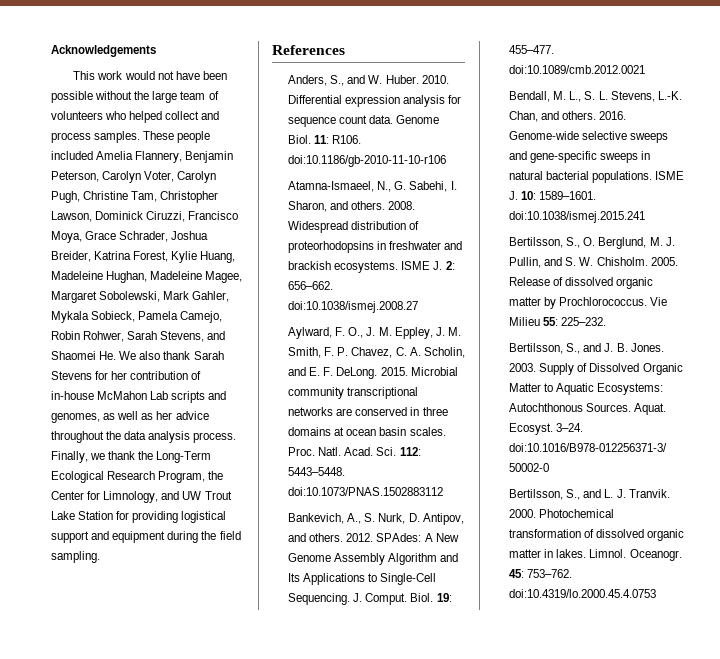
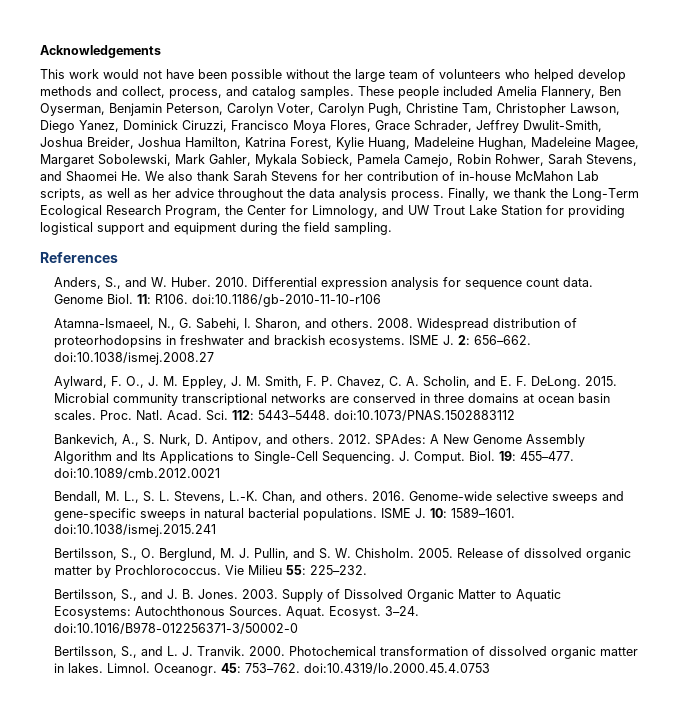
- This work would not have been possible without the large team of volunteers who helped collect and process samples.
+ This work would not have been possible without the large team of volunteers who helped develop methods and collect, process, and catalog samples.
- These people included Amelia Flannery, Benjamin Peterson, Carolyn Voter, Carolyn Pugh, Christine Tam, Christopher Lawson, Dominick Ciruzzi, Francisco Moya, Grace Schrader, Joshua Breider, Katrina Forest, Kylie Huang, Madeleine Hughan, Madeleine Magee, Margaret Sobolewski, Mark Gahler, Mykala Sobieck, Pamela Camejo, Robin Rohwer, Sarah Stevens, and Shaomei He. We also thank Sarah Stevens for her contribution of in-house McMahon Lab scripts and genomes, as well as her advice throughout the data analysis process.
+ These people included Amelia Flannery, Ben Oyserman, Benjamin Peterson, Carolyn Voter, Carolyn Pugh, Christine Tam, Christopher Lawson, Diego Yanez, Dominick Ciruzzi, Francisco Moya Flores, Grace Schrader, Jeffrey Dwulit-Smith, Joshua Breider, Joshua Hamilton, Katrina Forest, Kylie Huang, Madeleine Hughan, Madeleine Magee, Margaret Sobolewski, Mark Gahler, Mykala Sobieck, Pamela Camejo, Robin Rohwer, Sarah Stevens, and Shaomei He. We also thank Sarah Stevens for her contribution of in-house McMahon Lab scripts, as well as her advice throughout the data analysis process.

